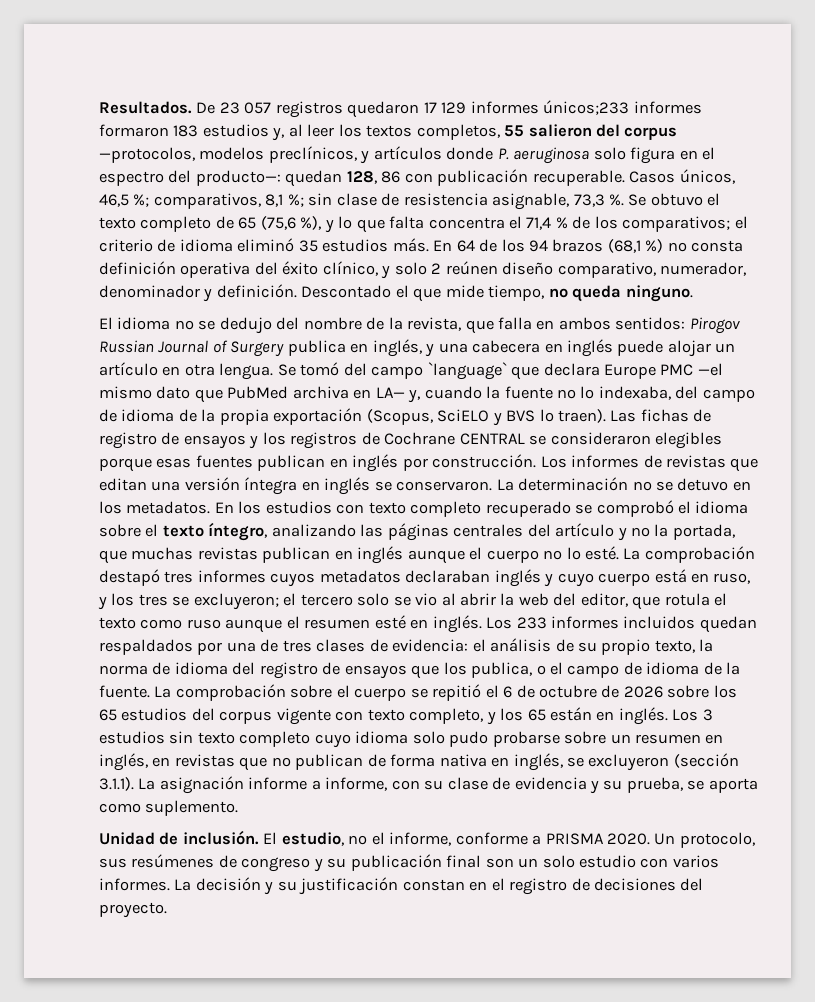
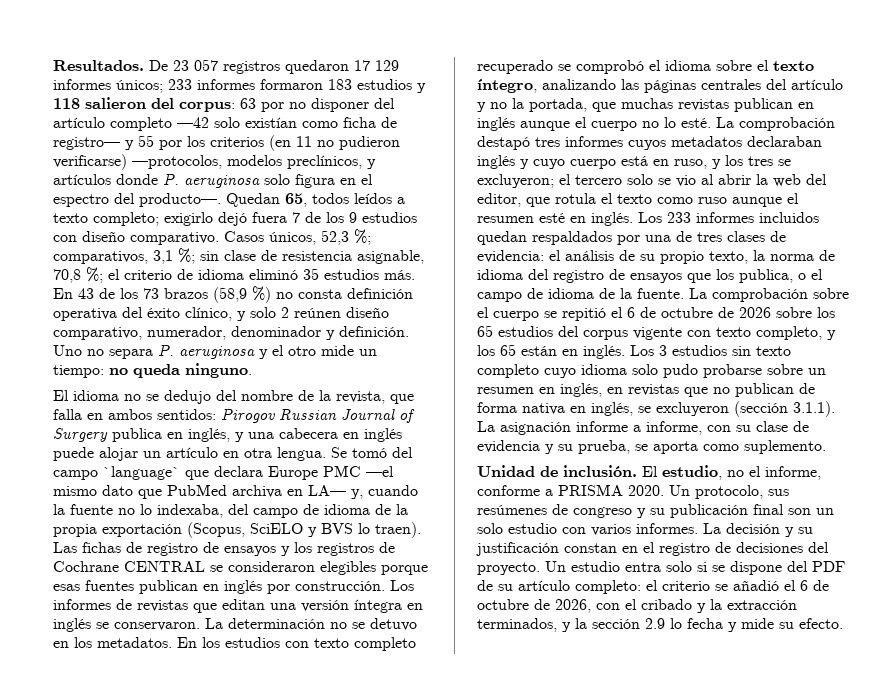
- De 23 057 registros quedaron 17 129 informes únicos;233 informes formaron 183 estudios y, al leer los textos completos, 55 salieron del corpus —protocolos, modelos preclínicos, y artículos donde P. aeruginosa solo figura en el espectro del producto—: quedan 128, 86 con publicación recuperable.
+ De 23 057 registros quedaron 17 129 informes únicos; 233 informes formaron 183 estudios y 118 salieron del corpus: 63 por no disponer del artículo completo —42 solo existían como ficha de registro— y 55 por los criterios (en 11 no pudieron verificarse) —protocolos, modelos preclínicos, y artículos donde P. aeruginosa solo figura en el espectro del producto—. Quedan 65, todos leídos a texto completo; exigirlo dejó fuera 7 de los 9 estudios con diseño comparativo.
- Casos únicos, 46,5 %; comparativos, 8,1 %; sin clase de resistencia asignable, 73,3 %. Se obtuvo el texto completo de 65 (75,6 %), y lo que falta concentra el 71,4 % de los comparativos; el criterio de idioma eliminó 35 estudios más.
+ Casos únicos, 52,3 %; comparativos, 3,1 %; sin clase de resistencia asignable, 70,8 %; el criterio de idioma eliminó 35 estudios más.
- En 64 de los 94 brazos (68,1 %) no consta definición operativa del éxito clínico, y solo 2 reúnen diseño comparativo, numerador, denominador y definición.
+ En 43 de los 73 brazos (58,9 %) no consta definición operativa del éxito clínico, y solo 2 reúnen diseño comparativo, numerador, denominador y definición.
- Descontado el que mide tiempo, no queda ninguno.
+ Uno no separa P. aeruginosa y el otro mide un tiempo: no queda ninguno.
+ Un estudio entra solo si se dispone del PDF de su artículo completo: el criterio se añadió el 6 de octubre de 2026, con el cribado y la extracción terminados, y la sección 2.9 lo fecha y mide su efecto.

